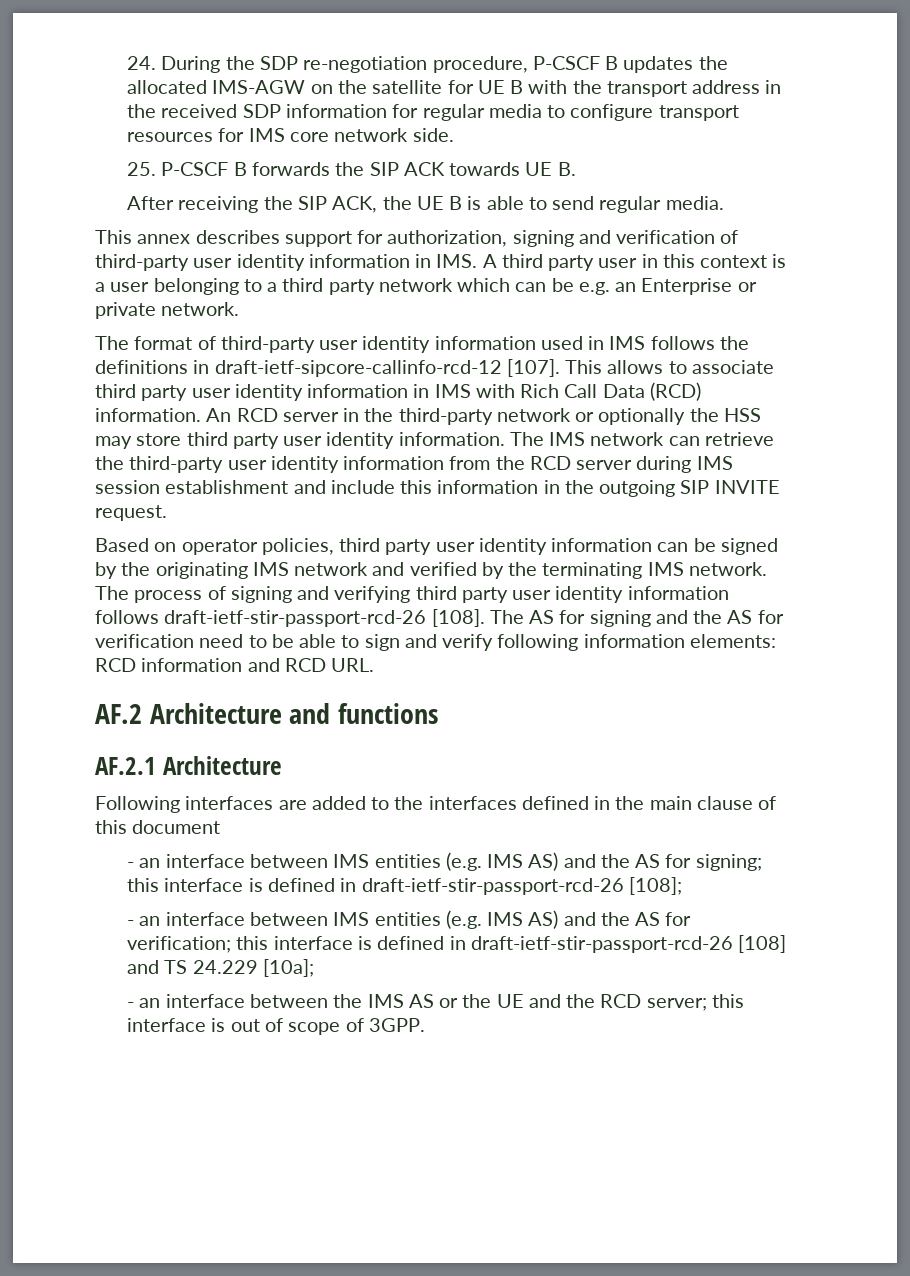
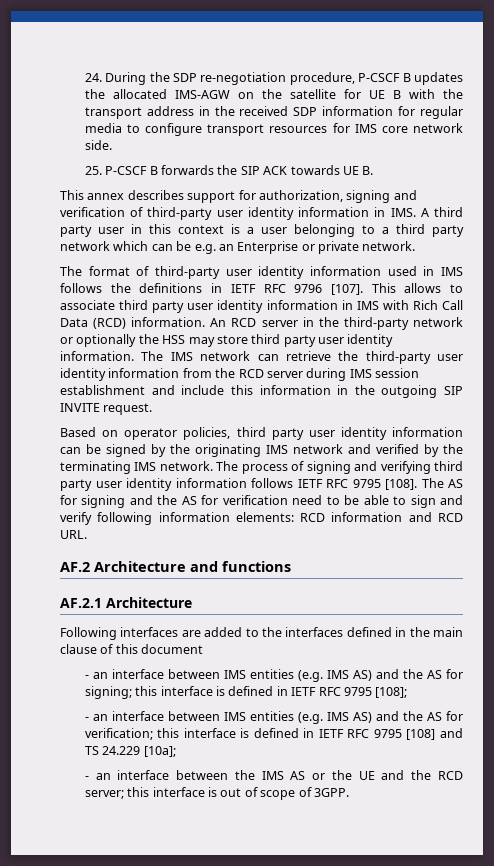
- After receiving the SIP ACK, the UE B is able to send regular media.
- The format of third-party user identity information used in IMS follows the definitions in draft-ietf-sipcore-callinfo-rcd-12 [107].
+ The format of third-party user identity information used in IMS follows the definitions in IETF RFC 9796 [107].
- The process of signing and verifying third party user identity information follows draft-ietf-stir-passport-rcd-26 [108].
+ The process of signing and verifying third party user identity information follows IETF RFC 9795 [108].
- - an interface between IMS entities (e.g. IMS AS) and the AS for signing; this interface is defined in draft-ietf-stir-passport-rcd-26 [108];
+ - an interface between IMS entities (e.g. IMS AS) and the AS for signing; this interface is defined in IETF RFC 9795 [108];
- - an interface between IMS entities (e.g. IMS AS) and the AS for verification; this interface is defined in draft-ietf-stir-passport-rcd-26 [108] and TS 24.229 [10a];
+ - an interface between IMS entities (e.g. IMS AS) and the AS for verification; this interface is defined in IETF RFC 9795 [108] and TS 24.229 [10a];

